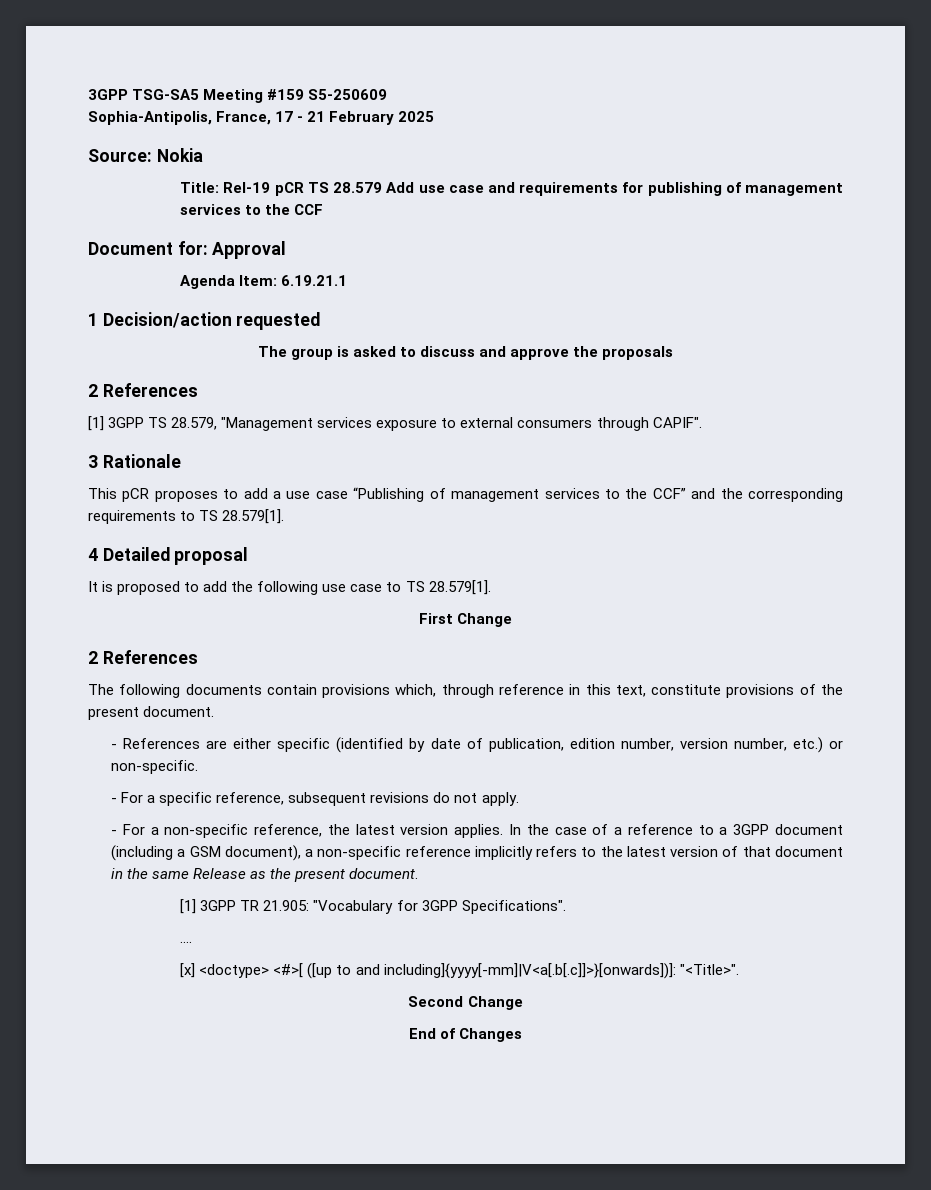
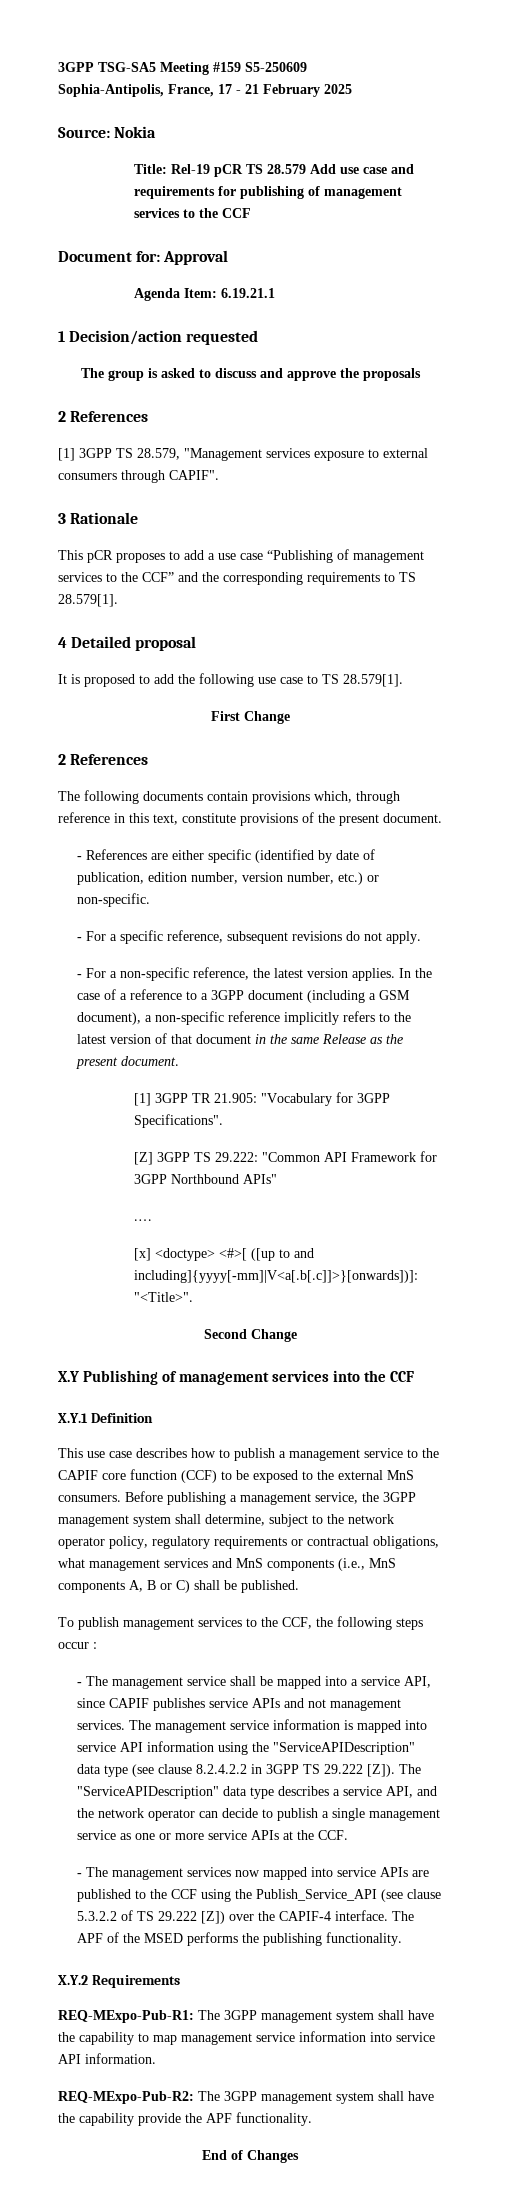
+ [Z] 3GPP TS 29.222: "Common API Framework for 3GPP Northbound APIs"
+ X.Y Publishing of management services into the CCF
+ X.Y.1 Definition
+ This use case describes how to publish a management service to the CAPIF core function (CCF) to be exposed to the external MnS consumers. Before publishing a management service, the 3GPP management system shall determine, subject to the network operator policy, regulatory requirements or contractual obligations, what management services and MnS components (i.e., MnS components A, B or C) shall be published.
+ To publish management services to the CCF, the following steps occur :
+ - The management service shall be mapped into a service API, since CAPIF publishes service APIs and not management services. The management service information is mapped into service API information using the "ServiceAPIDescription" data type (see clause 8.2.4.2.2 in 3GPP TS 29.222 [Z]). The "ServiceAPIDescription" data type describes a service API, and the network operator can decide to publish a single management service as one or more service APIs at the CCF.
+ - The management services now mapped into service APIs are published to the CCF using the Publish_Service_API (see clause 5.3.2.2 of TS 29.222 [Z]) over the CAPIF-4 interface. The APF of the MSED performs the publishing functionality.
+ X.Y.2 Requirements
+ REQ-MExpo-Pub-R1: The 3GPP management system shall have the capability to map management service information into service API information.
+ REQ-MExpo-Pub-R2: The 3GPP management system shall have the capability provide the APF functionality.

